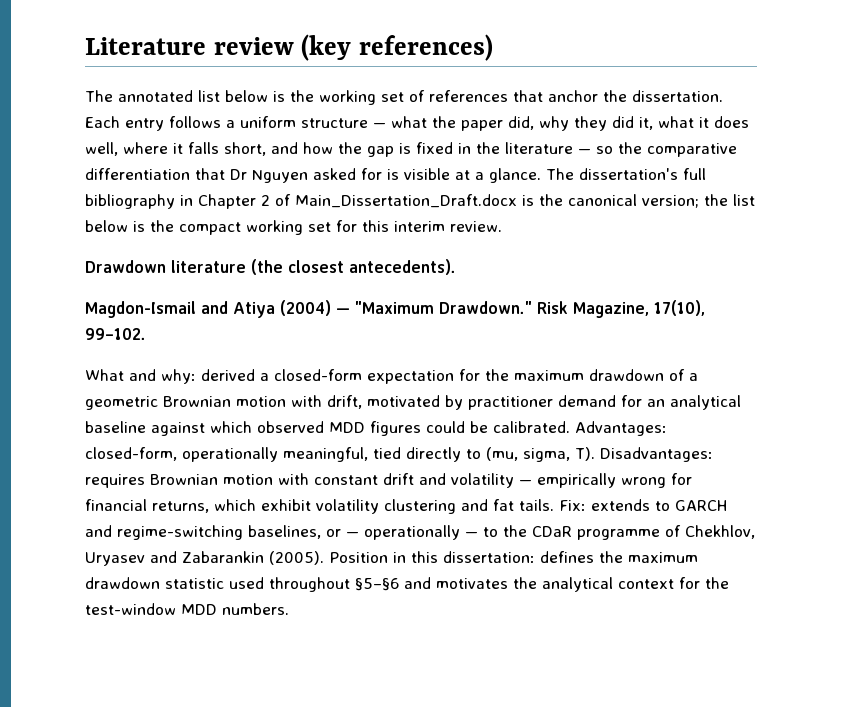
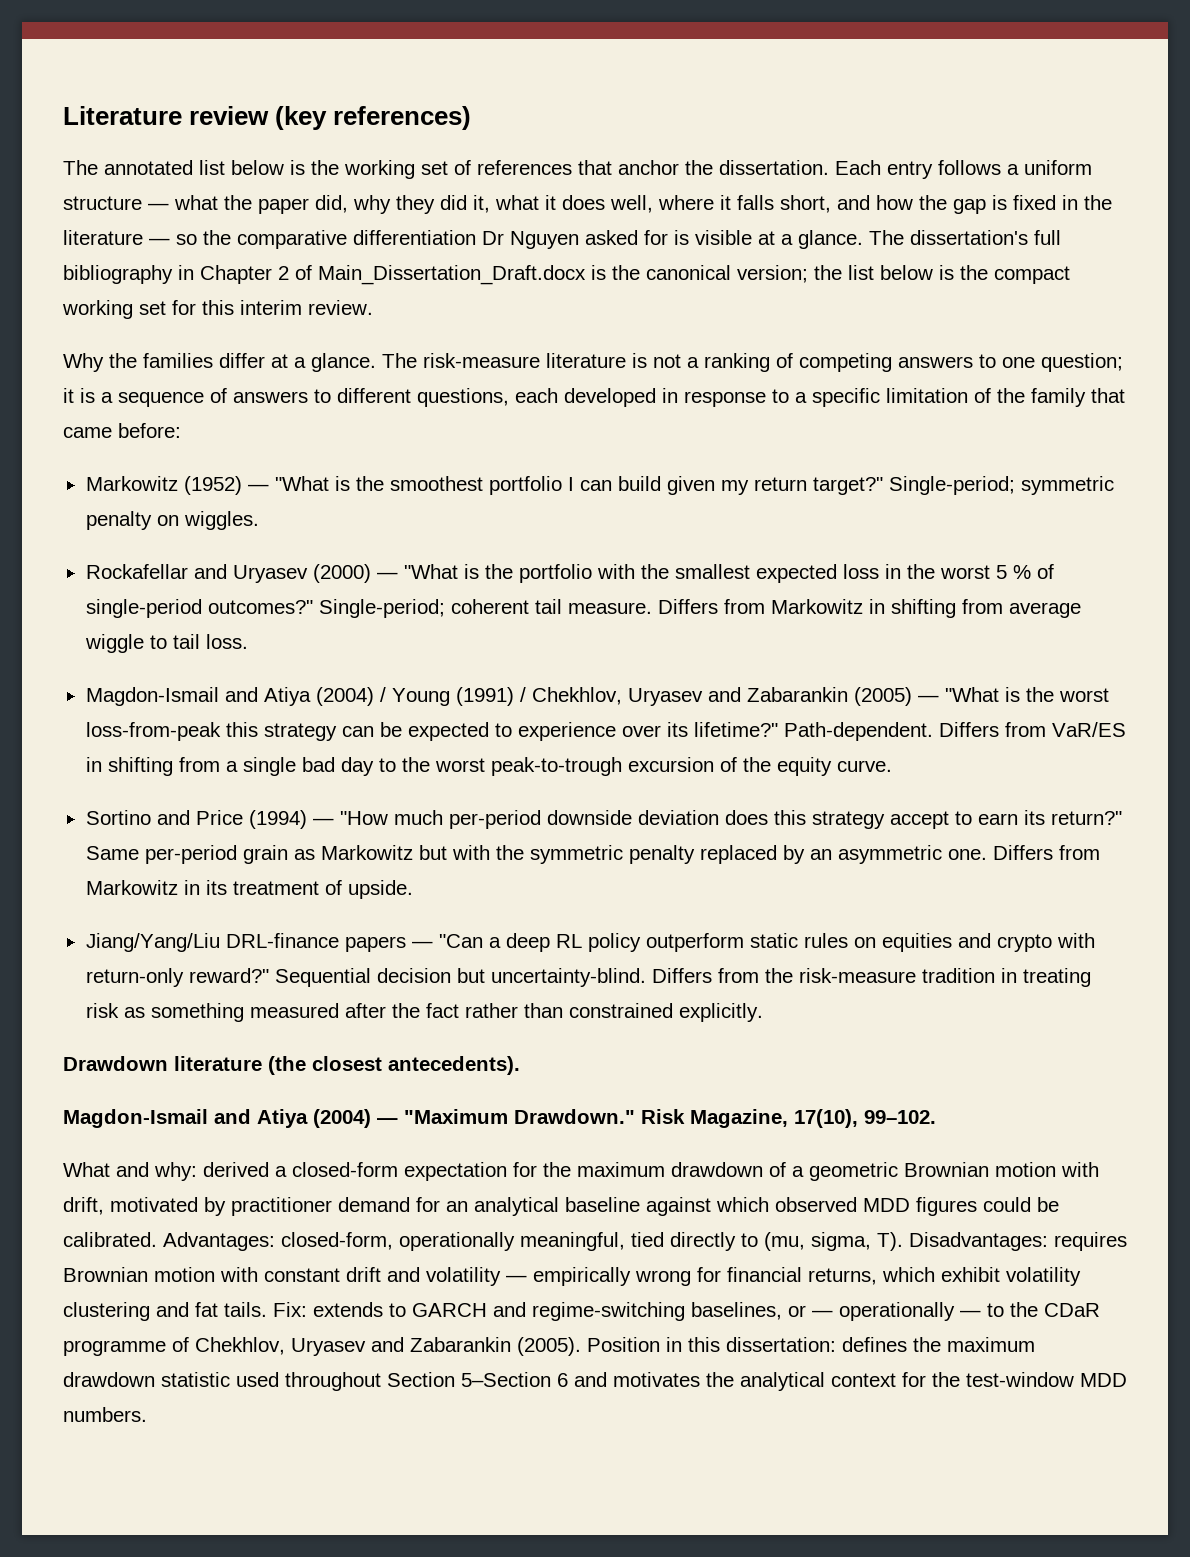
- Each entry follows a uniform structure — what the paper did, why they did it, what it does well, where it falls short, and how the gap is fixed in the literature — so the comparative differentiation that Dr Nguyen asked for is visible at a glance.
+ Each entry follows a uniform structure — what the paper did, why they did it, what it does well, where it falls short, and how the gap is fixed in the literature — so the comparative differentiation Dr Nguyen asked for is visible at a glance.
+ Why the families differ at a glance. The risk-measure literature is not a ranking of competing answers to one question; it is a sequence of answers to different questions, each developed in response to a specific limitation of the family that came before:
+ Markowitz (1952) — "What is the smoothest portfolio I can build given my return target?" Single-period; symmetric penalty on wiggles.
+ Rockafellar and Uryasev (2000) — "What is the portfolio with the smallest expected loss in the worst 5 % of single-period outcomes?" Single-period; coherent tail measure. Differs from Markowitz in shifting from average wiggle to tail loss.
+ Magdon-Ismail and Atiya (2004) / Young (1991) / Chekhlov, Uryasev and Zabarankin (2005) — "What is the worst loss-from-peak this strategy can be expected to experience over its lifetime?" Path-dependent. Differs from VaR/ES in shifting from a single bad day to the worst peak-to-trough excursion of the equity curve.
+ Sortino and Price (1994) — "How much per-period downside deviation does this strategy accept to earn its return?" Same per-period grain as Markowitz but with the symmetric penalty replaced by an asymmetric one. Differs from Markowitz in its treatment of upside.
+ Jiang/Yang/Liu DRL-finance papers — "Can a deep RL policy outperform static rules on equities and crypto with return-only reward?" Sequential decision but uncertainty-blind. Differs from the risk-measure tradition in treating risk as something measured after the fact rather than constrained explicitly.
- Position in this dissertation: defines the maximum drawdown statistic used throughout §5–§6 and motivates the analytical context for the test-window MDD numbers.
+ Position in this dissertation: defines the maximum drawdown statistic used throughout Section 5–Section 6 and motivates the analytical context for the test-window MDD numbers.

